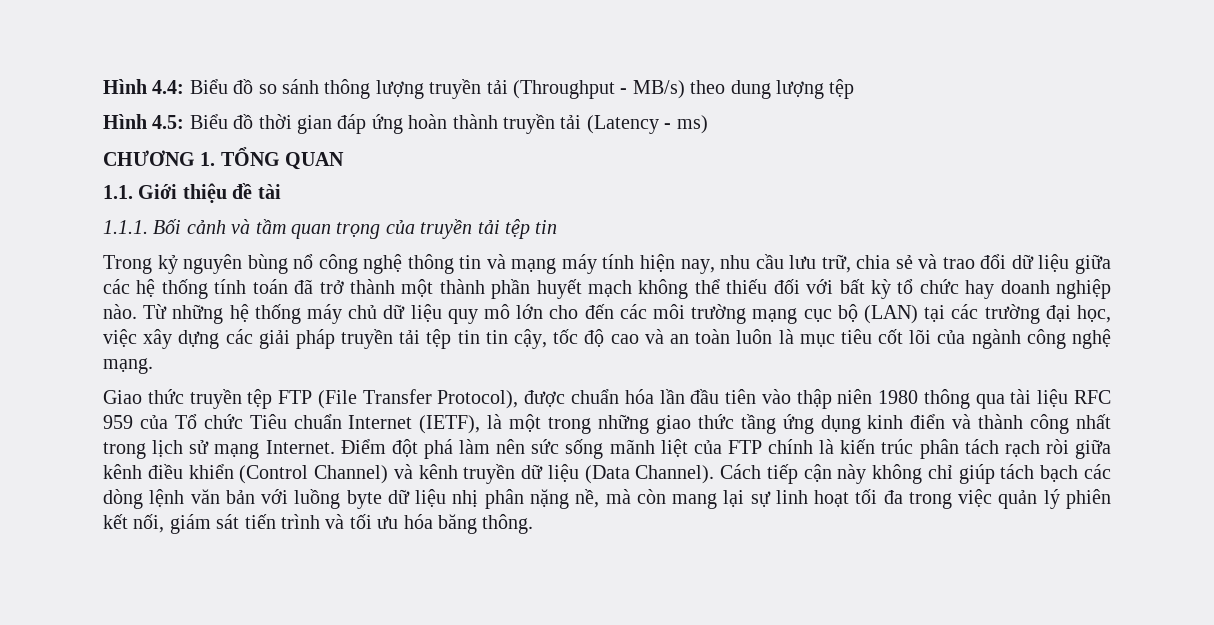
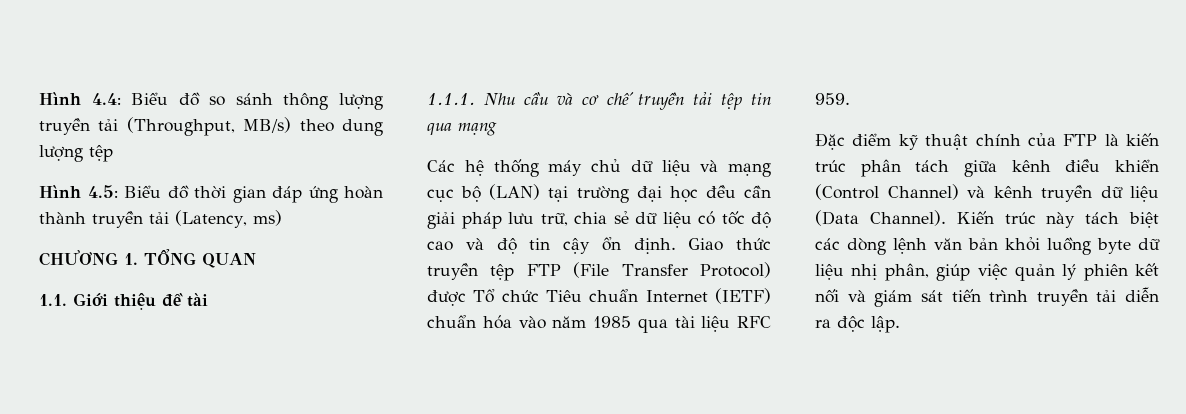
- Hình 4.4: Biểu đồ so sánh thông lượng truyền tải (Throughput - MB/s) theo dung lượng tệp
+ Hình 4.4: Biểu đồ so sánh thông lượng truyền tải (Throughput, MB/s) theo dung lượng tệp
- Hình 4.5: Biểu đồ thời gian đáp ứng hoàn thành truyền tải (Latency - ms)
+ Hình 4.5: Biểu đồ thời gian đáp ứng hoàn thành truyền tải (Latency, ms)
- 1.1.1. Bối cảnh và tầm quan trọng của truyền tải tệp tin
- Trong kỷ nguyên bùng nổ công nghệ thông tin và mạng máy tính hiện nay, nhu cầu lưu trữ, chia sẻ và trao đổi dữ liệu giữa các hệ thống tính toán đã trở thành một thành phần huyết mạch không thể thiếu đối với bất kỳ tổ chức hay doanh nghiệp nào. Từ những hệ thống máy chủ dữ liệu quy mô lớn cho đến các môi trường mạng cục bộ (LAN) tại các trường đại học, việc xây dựng các giải pháp truyền tải tệp tin tin cậy, tốc độ cao và an toàn luôn là mục tiêu cốt lõi của ngành công nghệ mạng.
- Giao thức truyền tệp FTP (File Transfer Protocol), được chuẩn hóa lần đầu tiên vào thập niên 1980 thông qua tài liệu RFC 959 của Tổ chức Tiêu chuẩn Internet (IETF), là một trong những giao thức tầng ứng dụng kinh điển và thành công nhất trong lịch sử mạng Internet. Điểm đột phá làm nên sức sống mãnh liệt của FTP chính là kiến trúc phân tách rạch ròi giữa kênh điều khiển (Control Channel) và kênh truyền dữ liệu (Data Channel).
+ 1.1.1. Nhu cầu và cơ chế truyền tải tệp tin qua mạng
+ Các hệ thống máy chủ dữ liệu và mạng cục bộ (LAN) tại trường đại học đều cần giải pháp lưu trữ, chia sẻ dữ liệu có tốc độ cao và độ tin cậy ổn định. Giao thức truyền tệp FTP (File Transfer Protocol) được Tổ chức Tiêu chuẩn Internet (IETF) chuẩn hóa vào năm 1985 qua tài liệu RFC 959.
+ Đặc điểm kỹ thuật chính của FTP là kiến trúc phân tách giữa kênh điều khiển (Control Channel) và kênh truyền dữ liệu (Data Channel).
- Cách tiếp cận này không chỉ giúp tách bạch các dòng lệnh văn bản với luồng byte dữ liệu nhị phân nặng nề, mà còn mang lại sự linh hoạt tối đa trong việc quản lý phiên kết nối, giám sát tiến trình và tối ưu hóa băng thông.
+ Kiến trúc này tách biệt các dòng lệnh văn bản khỏi luồng byte dữ liệu nhị phân, giúp việc quản lý phiên kết nối và giám sát tiến trình truyền tải diễn ra độc lập.

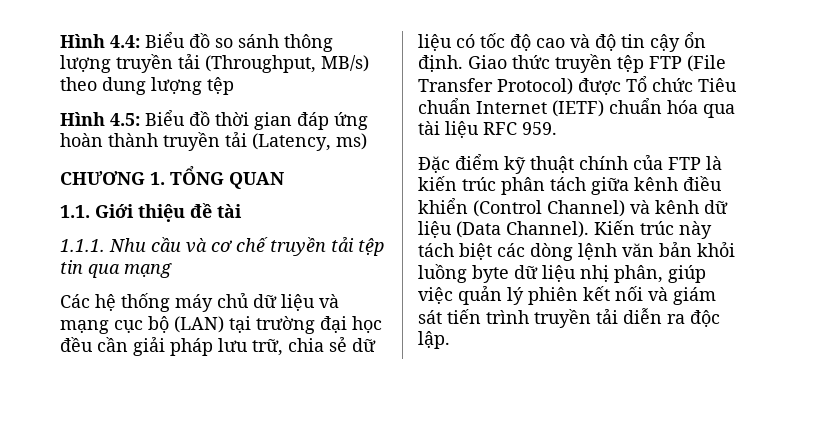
- Giao thức truyền tệp FTP (File Transfer Protocol) được Tổ chức Tiêu chuẩn Internet (IETF) chuẩn hóa vào năm 1985 qua tài liệu RFC 959.
+ Giao thức truyền tệp FTP (File Transfer Protocol) được Tổ chức Tiêu chuẩn Internet (IETF) chuẩn hóa qua tài liệu RFC 959.
- Đặc điểm kỹ thuật chính của FTP là kiến trúc phân tách giữa kênh điều khiển (Control Channel) và kênh truyền dữ liệu (Data Channel).
+ Đặc điểm kỹ thuật chính của FTP là kiến trúc phân tách giữa kênh điều khiển (Control Channel) và kênh dữ liệu (Data Channel).

